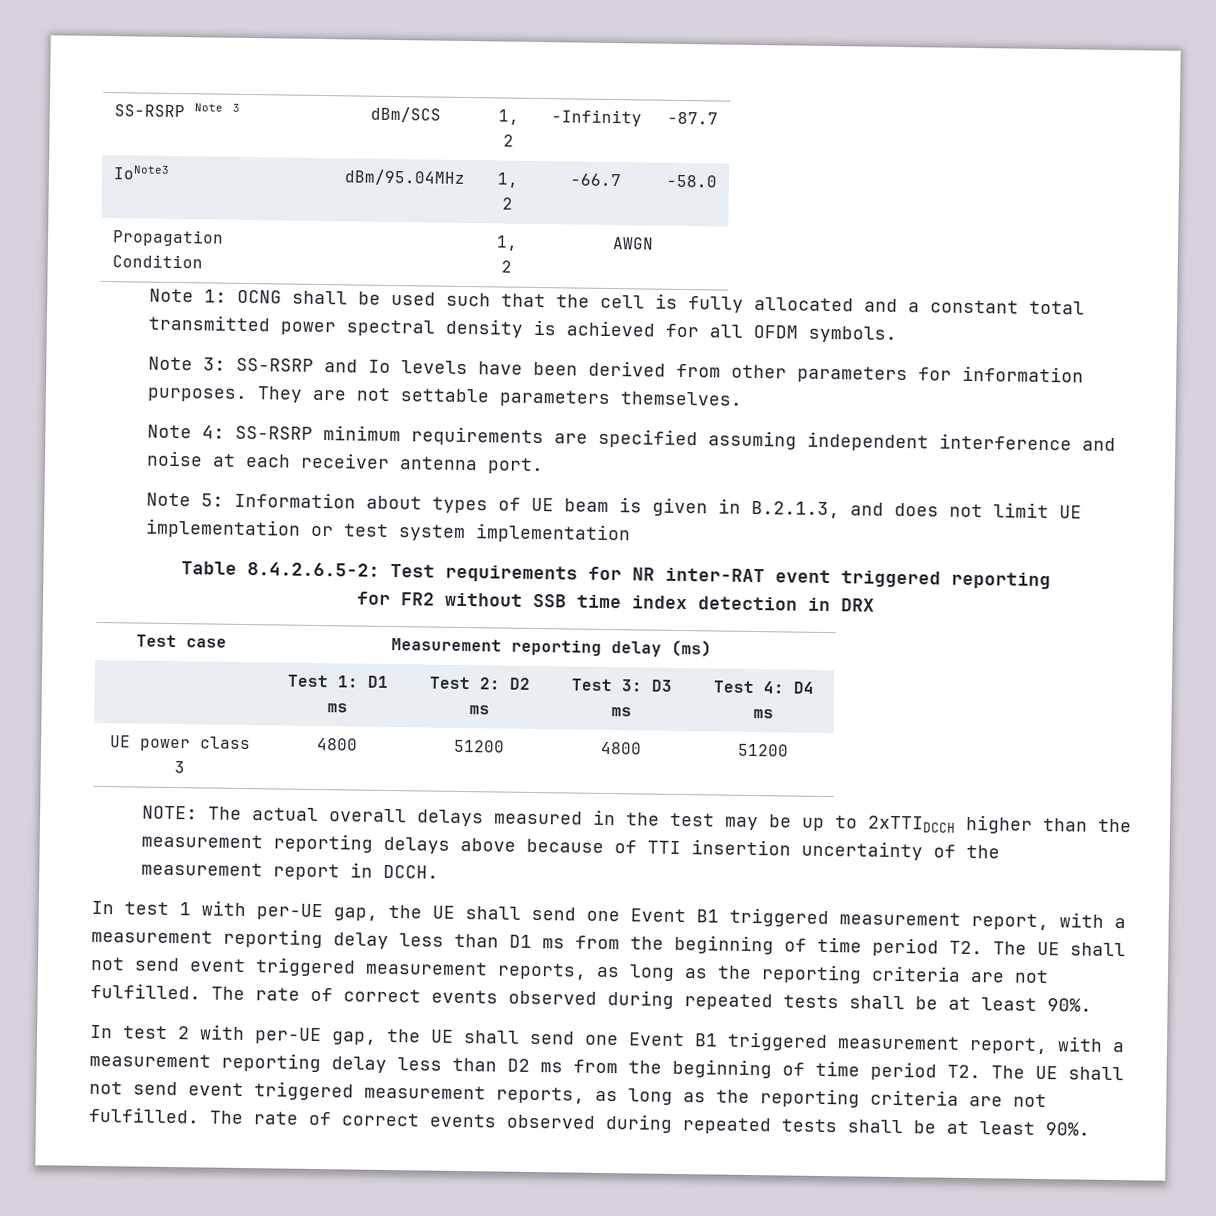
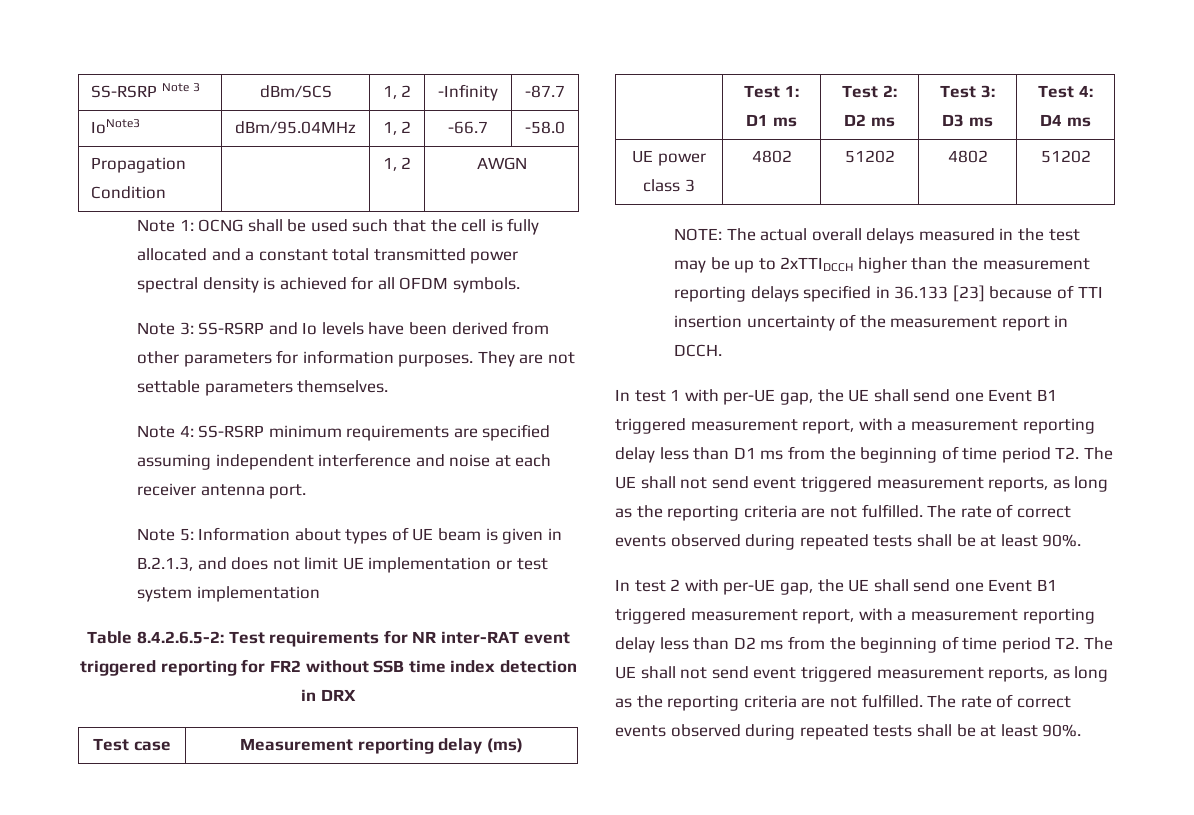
- Table 8.4.2.6.5-2: Test requirements for NR inter-RAT event triggered reporting
- for FR2 without SSB time index detection in DRX
+ Table 8.4.2.6.5-2: Test requirements for NR inter-RAT event triggered reporting for FR2 without SSB time index detection in DRX
- UE power class 3 | 4800 | 51200 | 4800 | 51200
+ UE power class 3 | 4802 | 51202 | 4802 | 51202
- NOTE: The actual overall delays measured in the test may be up to 2xTTIDCCH higher than the measurement reporting delays above because of TTI insertion uncertainty of the measurement report in DCCH.
+ NOTE: The actual overall delays measured in the test may be up to 2xTTIDCCH higher than the measurement reporting delays specified in 36.133 [23] because of TTI insertion uncertainty of the measurement report in DCCH.

